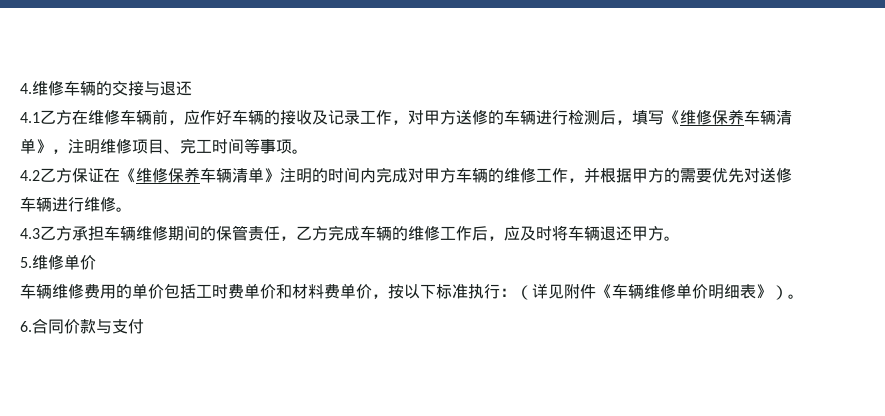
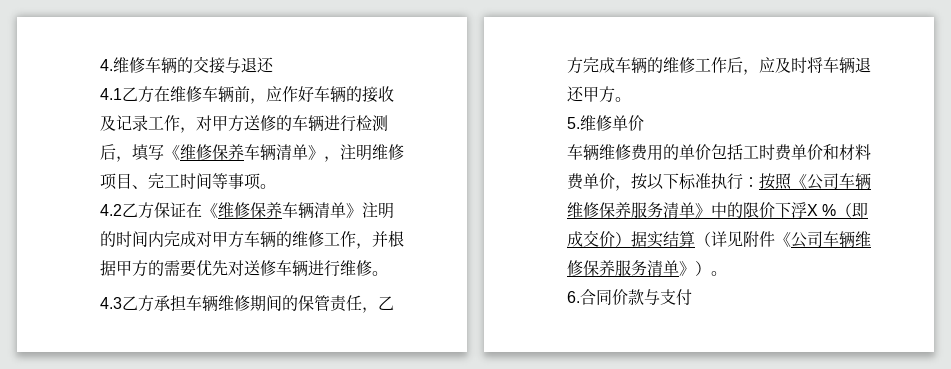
- 车辆维修费用的单价包括工时费单价和材料费单价，按以下标准执行：（详见附件《车辆维修单价明细表》）。
+ 车辆维修费用的单价包括工时费单价和材料费单价，按以下标准执行：按照《公司车辆维修保养服务清单》中的限价下浮X %（即成交价）据实结算（详见附件《公司车辆维修保养服务清单》）。

